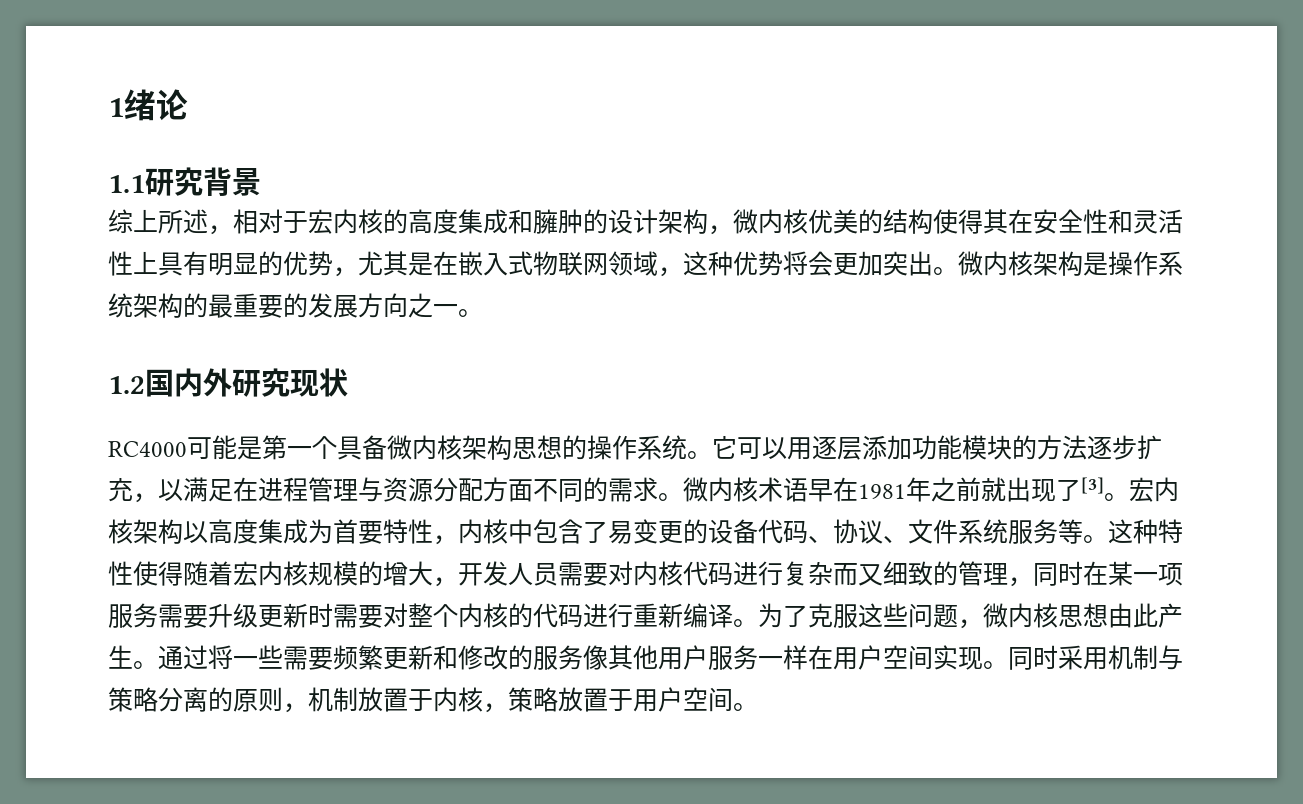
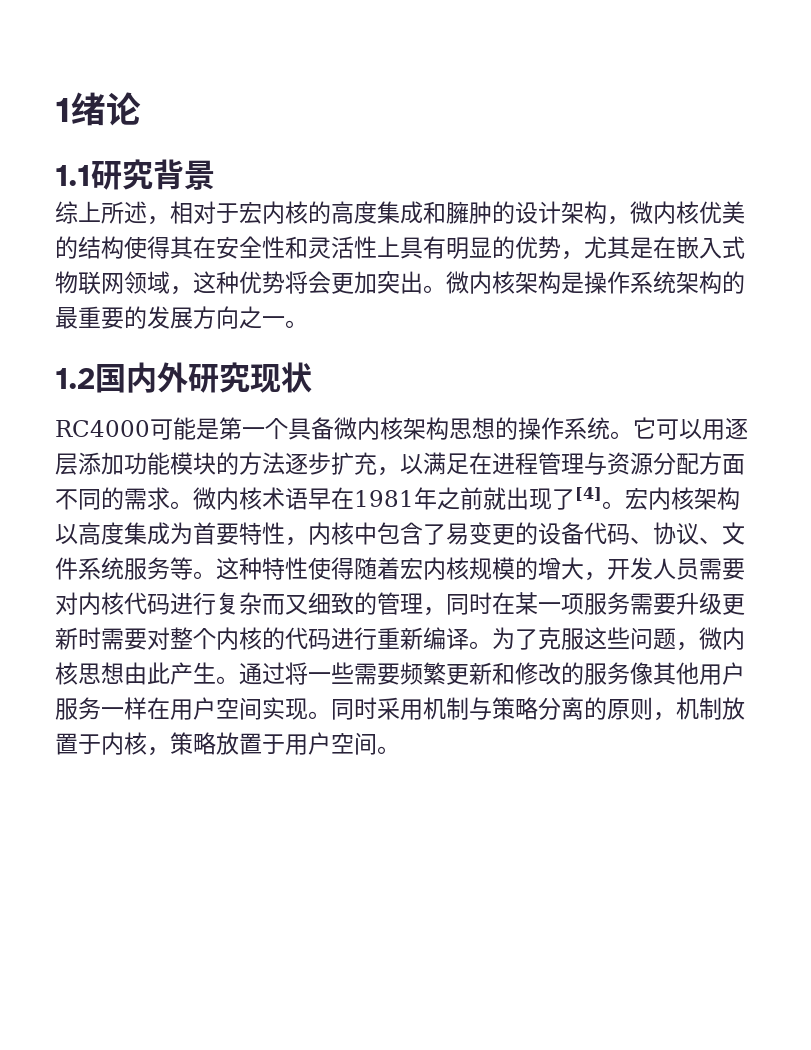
- 微内核术语早在1981年之前就出现了[3]。
+ 微内核术语早在1981年之前就出现了[4]。

